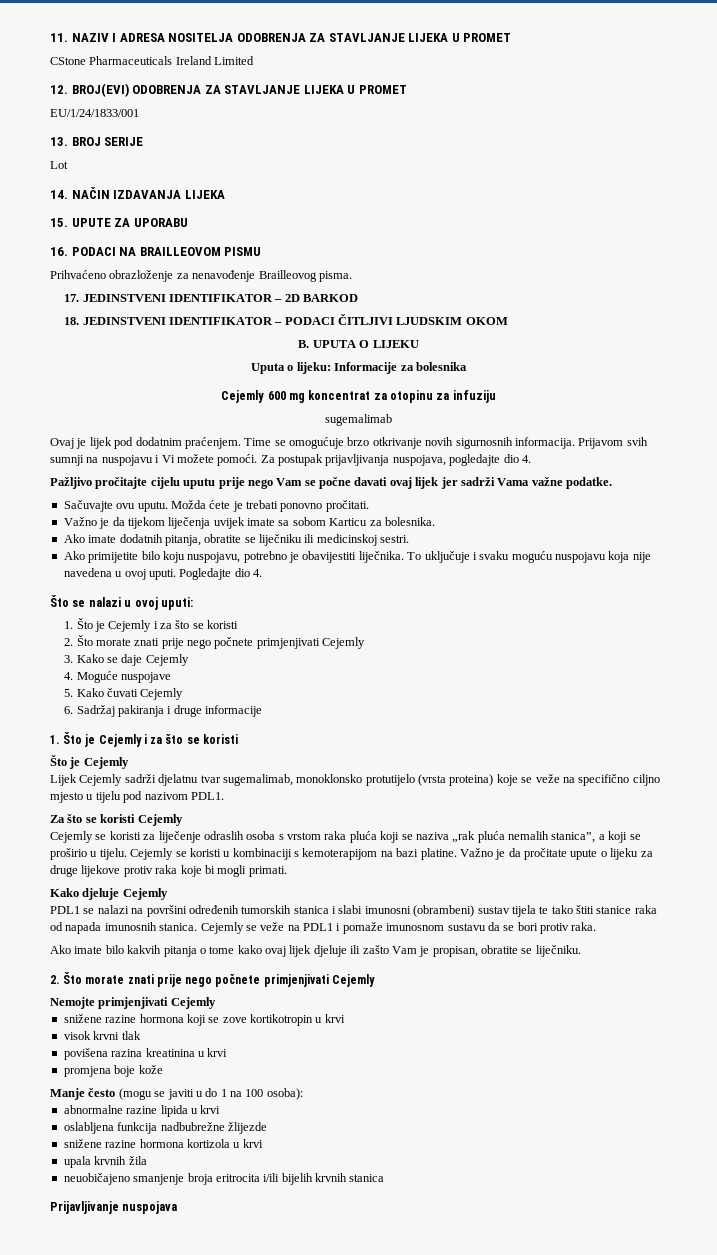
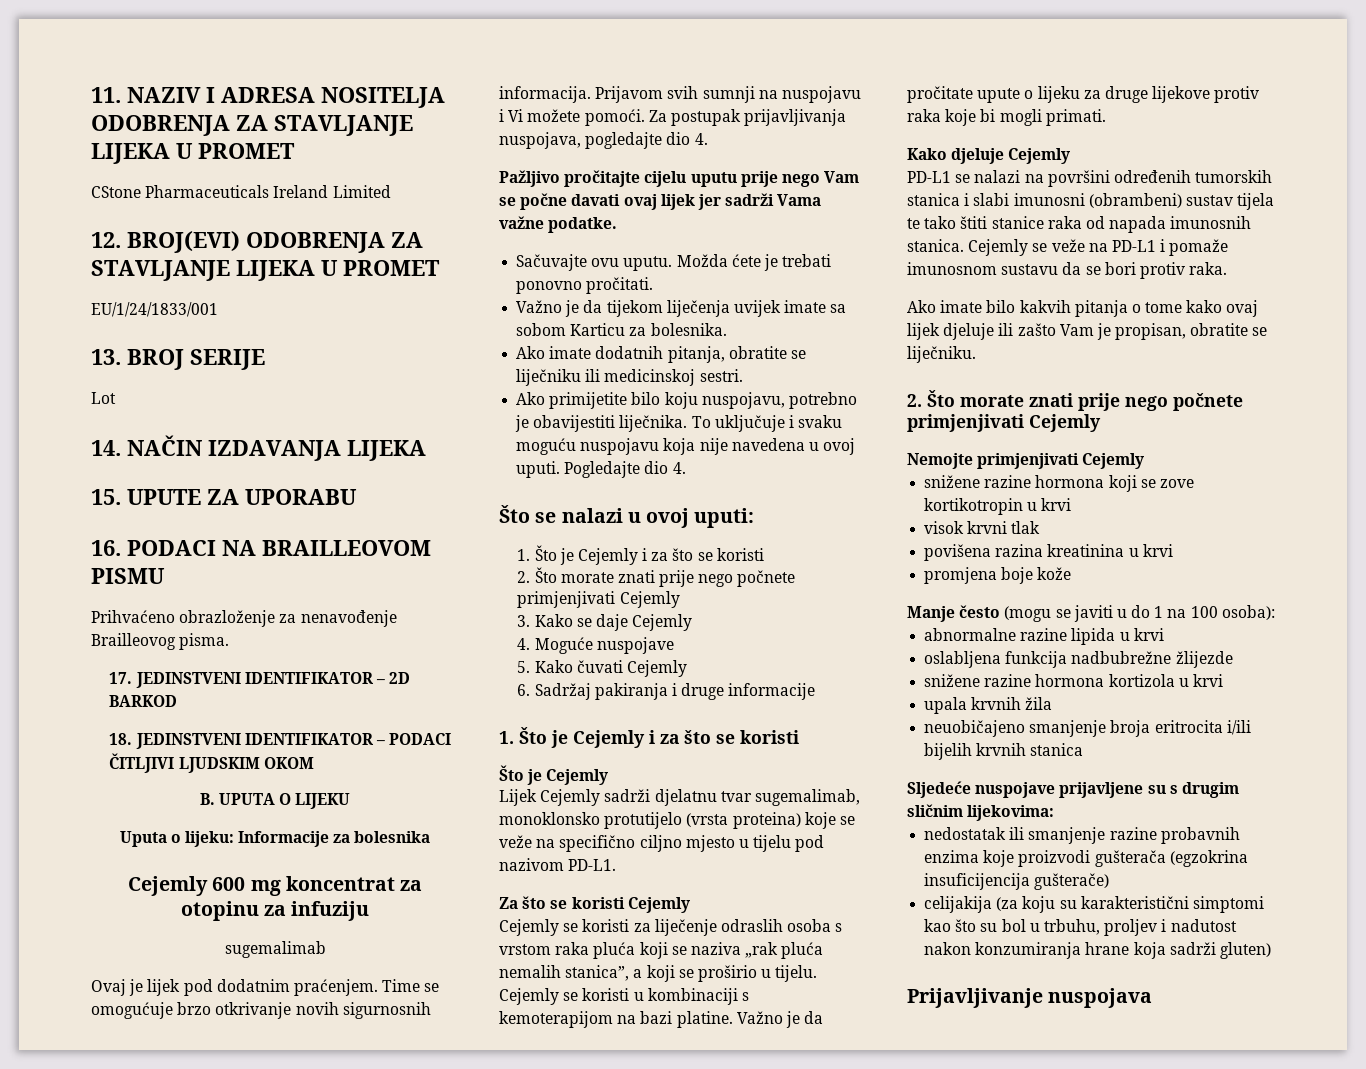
- Lijek Cejemly sadrži djelatnu tvar sugemalimab, monoklonsko protutijelo (vrsta proteina) koje se veže na specifično ciljno mjesto u tijelu pod nazivom PDL1.
+ Lijek Cejemly sadrži djelatnu tvar sugemalimab, monoklonsko protutijelo (vrsta proteina) koje se veže na specifično ciljno mjesto u tijelu pod nazivom PD-L1.
- PDL1 se nalazi na površini određenih tumorskih stanica i slabi imunosni (obrambeni) sustav tijela te tako štiti stanice raka od napada imunosnih stanica.
+ PD-L1 se nalazi na površini određenih tumorskih stanica i slabi imunosni (obrambeni) sustav tijela te tako štiti stanice raka od napada imunosnih stanica.
- Cejemly se veže na PDL1 i pomaže imunosnom sustavu da se bori protiv raka.
+ Cejemly se veže na PD-L1 i pomaže imunosnom sustavu da se bori protiv raka.
+ Sljedeće nuspojave prijavljene su s drugim sličnim lijekovima:
+ nedostatak ili smanjenje razine probavnih enzima koje proizvodi gušterača (egzokrina insuficijencija gušterače)
+ celijakija (za koju su karakteristični simptomi kao što su bol u trbuhu, proljev i nadutost nakon konzumiranja hrane koja sadrži gluten)

